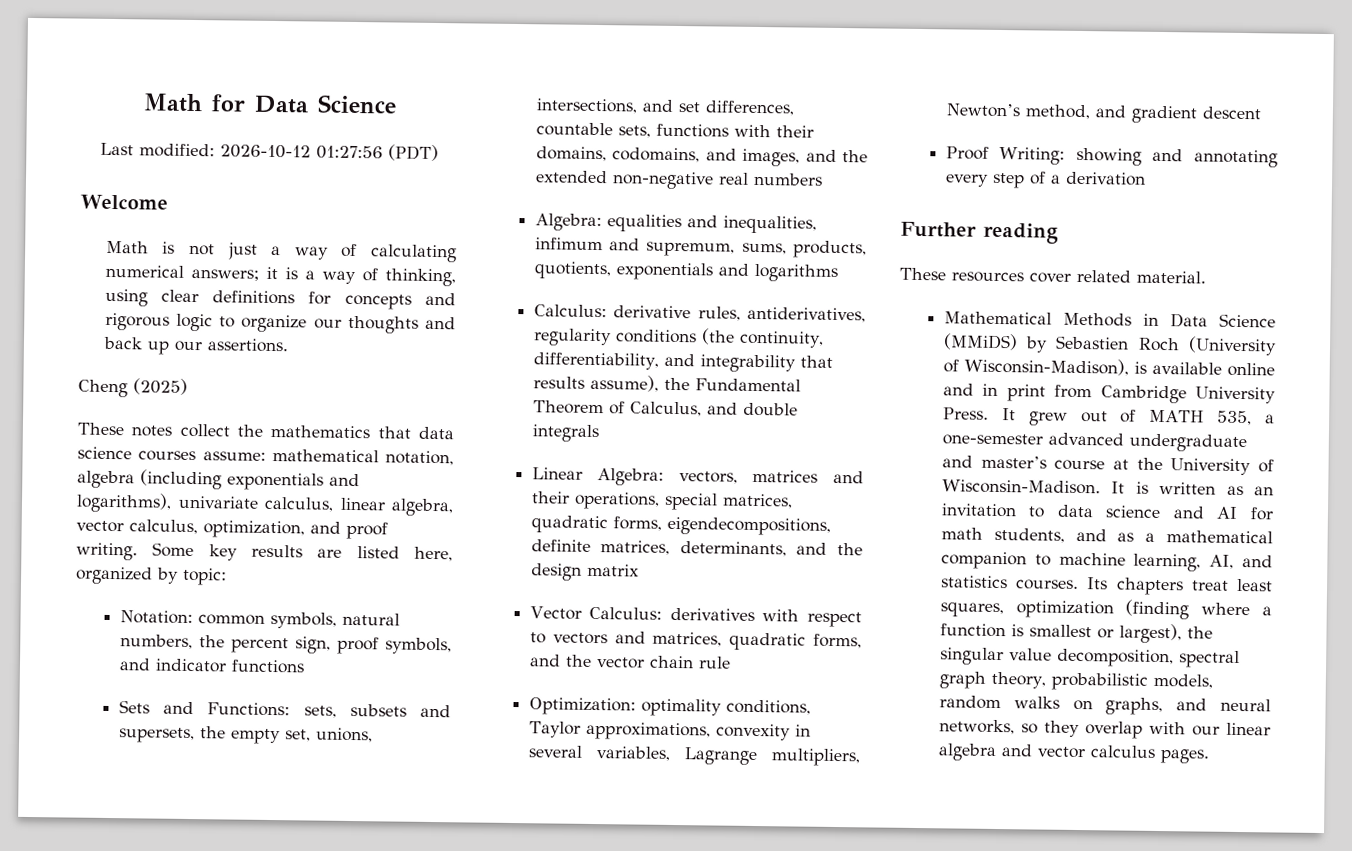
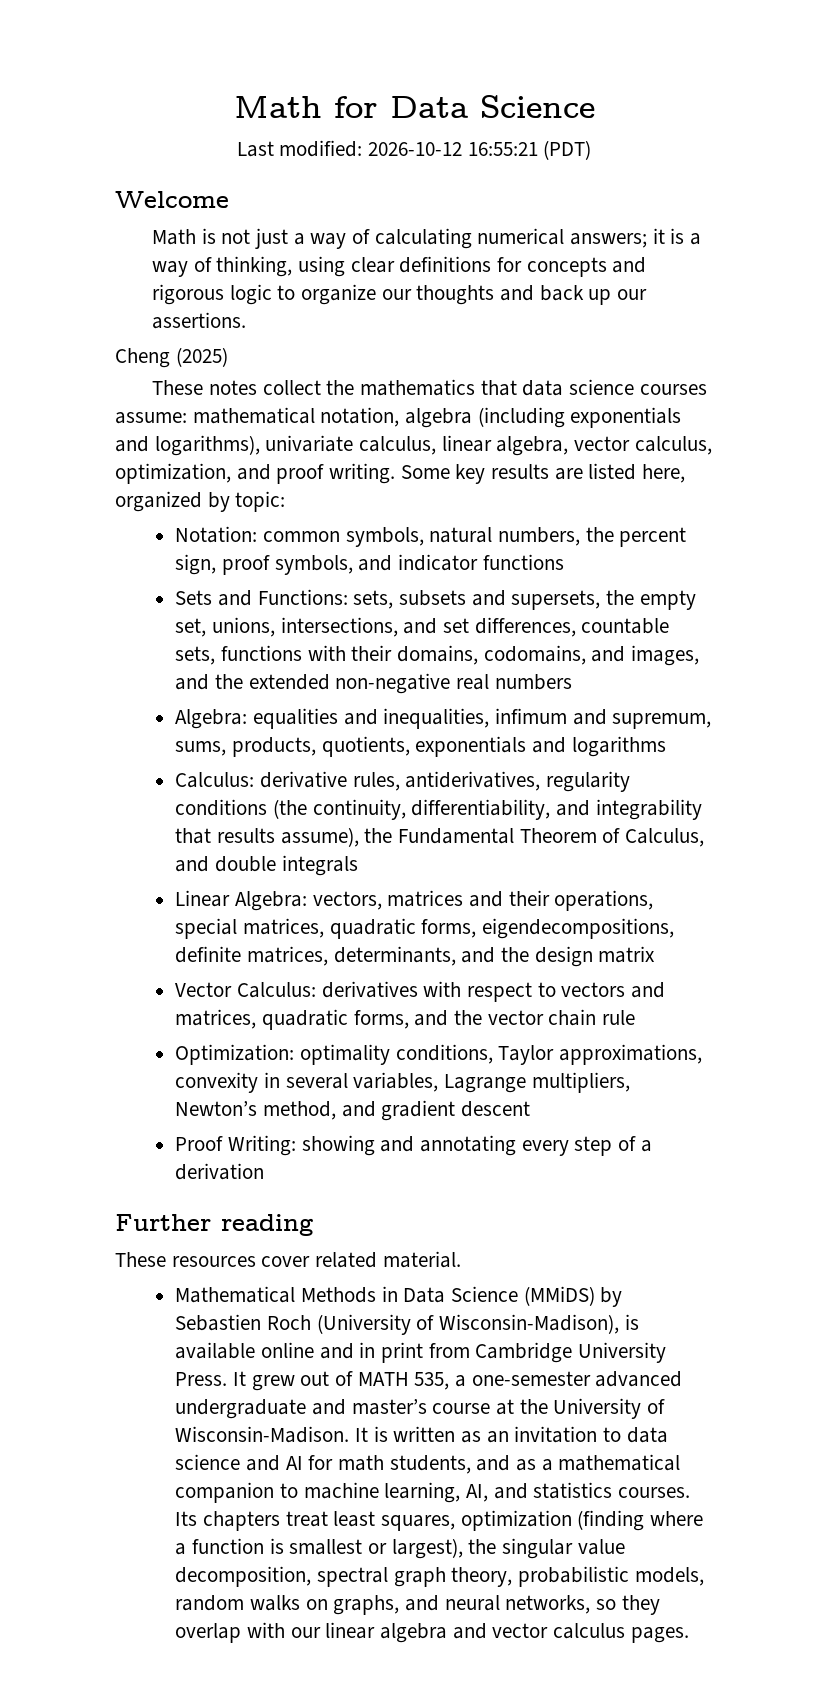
- Last modified: 2026-10-12 01:27:56 (PDT)
+ Last modified: 2026-10-12 16:55:21 (PDT)

